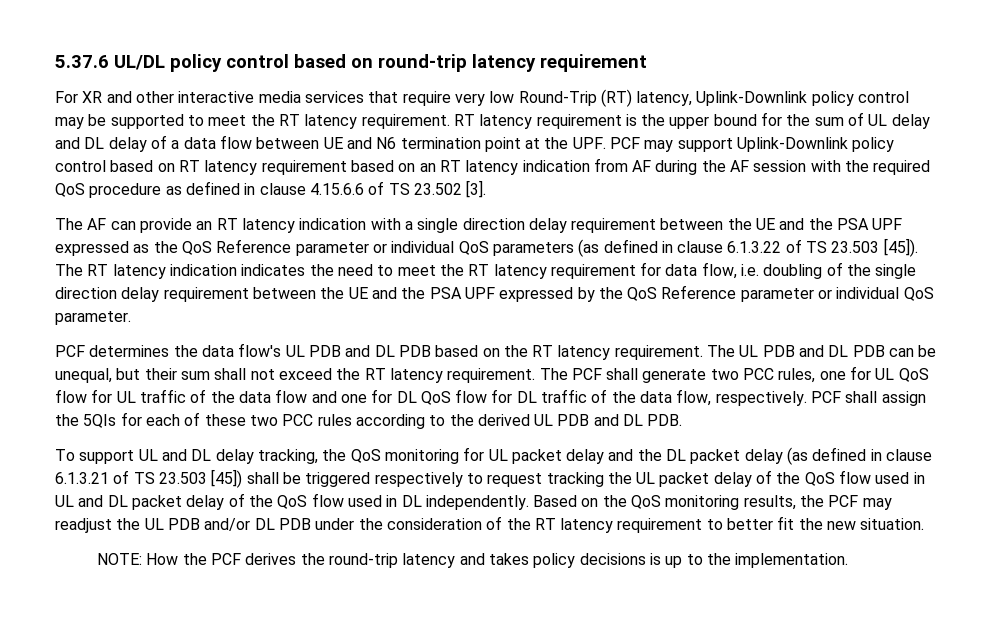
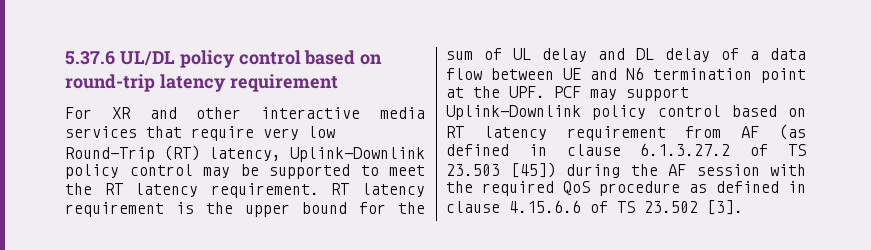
- RT latency requirement is the upper bound for the sum of UL delay and DL delay of a data flow between UE and N6 termination point at the UPF. PCF may support Uplink-Downlink policy control based on RT latency requirement based on an RT latency indication from AF during the AF session with the required QoS procedure as defined in clause 4.15.6.6 of TS 23.502 [3].
+ RT latency requirement is the upper bound for the sum of UL delay and DL delay of a data flow between UE and N6 termination point at the UPF. PCF may support Uplink-Downlink policy control based on RT latency requirement from AF (as defined in clause 6.1.3.27.2 of TS 23.503 [45]) during the AF session with the required QoS procedure as defined in clause 4.15.6.6 of TS 23.502 [3].
- The AF can provide an RT latency indication with a single direction delay requirement between the UE and the PSA UPF expressed as the QoS Reference parameter or individual QoS parameters (as defined in clause 6.1.3.22 of TS 23.503 [45]). The RT latency indication indicates the need to meet the RT latency requirement for data flow, i.e. doubling of the single direction delay requirement between the UE and the PSA UPF expressed by the QoS Reference parameter or individual QoS parameter.
- PCF determines the data flow's UL PDB and DL PDB based on the RT latency requirement. The UL PDB and DL PDB can be unequal, but their sum shall not exceed the RT latency requirement. The PCF shall generate two PCC rules, one for UL QoS flow for UL traffic of the data flow and one for DL QoS flow for DL traffic of the data flow, respectively. PCF shall assign the 5QIs for each of these two PCC rules according to the derived UL PDB and DL PDB.
- To support UL and DL delay tracking, the QoS monitoring for UL packet delay and the DL packet delay (as defined in clause 6.1.3.21 of TS 23.503 [45]) shall be triggered respectively to request tracking the UL packet delay of the QoS flow used in UL and DL packet delay of the QoS flow used in DL independently. Based on the QoS monitoring results, the PCF may readjust the UL PDB and/or DL PDB under the consideration of the RT latency requirement to better fit the new situation.
- NOTE: How the PCF derives the round-trip latency and takes policy decisions is up to the implementation.

